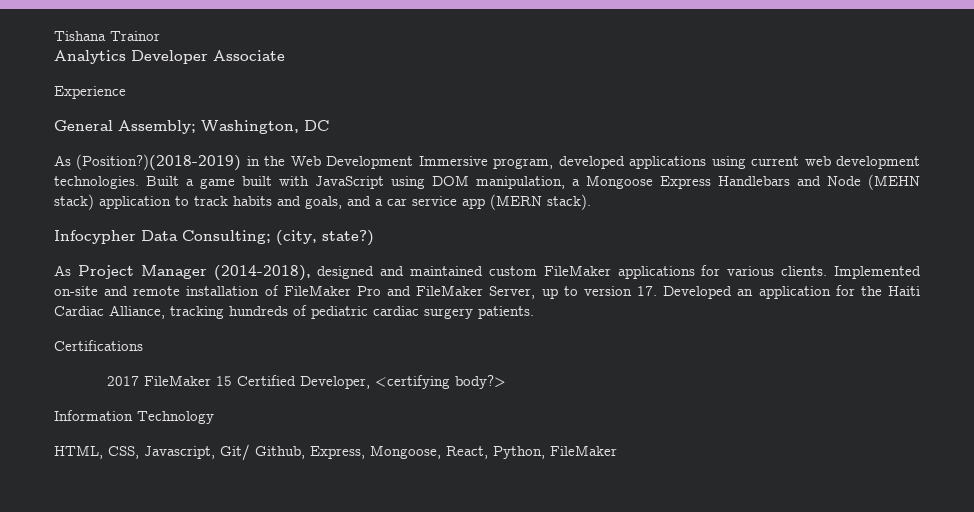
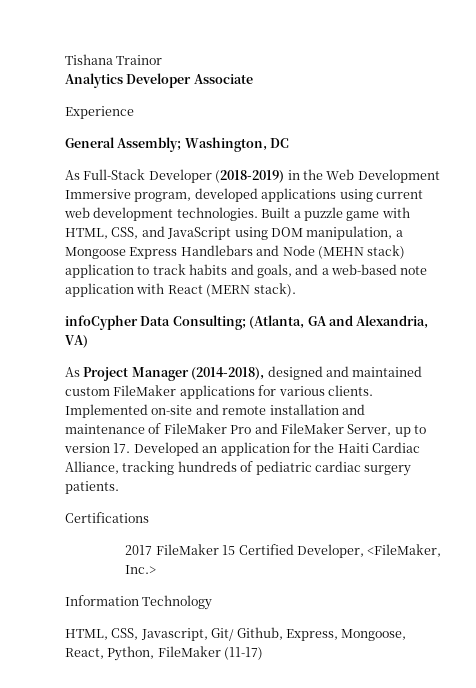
- As (Position?)(2018-2019) in the Web Development Immersive program, developed applications using current web development technologies.
+ As Full-Stack Developer (2018-2019) in the Web Development Immersive program, developed applications using current web development technologies.
- Built a game built with JavaScript using DOM manipulation, a Mongoose Express Handlebars and Node (MEHN stack) application to track habits and goals, and a car service app (MERN stack).
+ Built a puzzle game with HTML, CSS, and JavaScript using DOM manipulation, a Mongoose Express Handlebars and Node (MEHN stack) application to track habits and goals, and a web-based note application with React (MERN stack).
- Infocypher Data Consulting; (city, state?)
+ infoCypher Data Consulting; (Atlanta, GA and Alexandria, VA)
- Implemented on-site and remote installation of FileMaker Pro and FileMaker Server, up to version 17. Developed an application for the Haiti Cardiac Alliance, tracking hundreds of pediatric cardiac surgery patients.
+ Implemented on-site and remote installation and maintenance of FileMaker Pro and FileMaker Server, up to version 17. Developed an application for the Haiti Cardiac Alliance, tracking hundreds of pediatric cardiac surgery patients.
- 2017 FileMaker 15 Certified Developer, <certifying body?>
+ 2017 FileMaker 15 Certified Developer, <FileMaker, Inc.>
- HTML, CSS, Javascript, Git/ Github, Express, Mongoose, React, Python, FileMaker
+ HTML, CSS, Javascript, Git/ Github, Express, Mongoose, React, Python, FileMaker (11-17)

